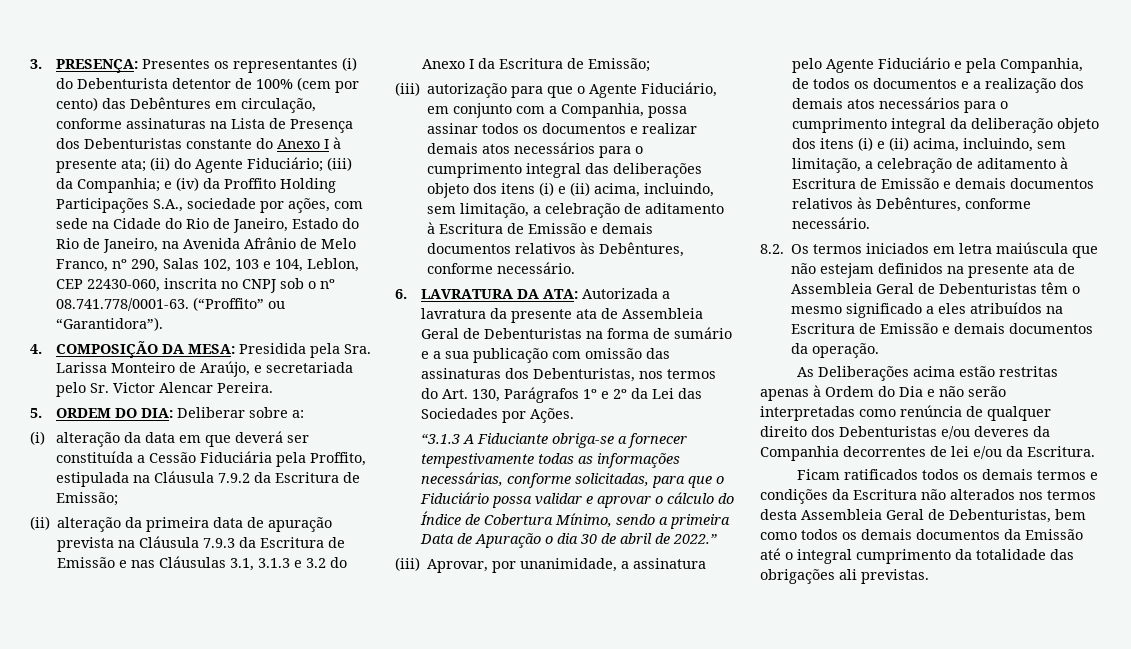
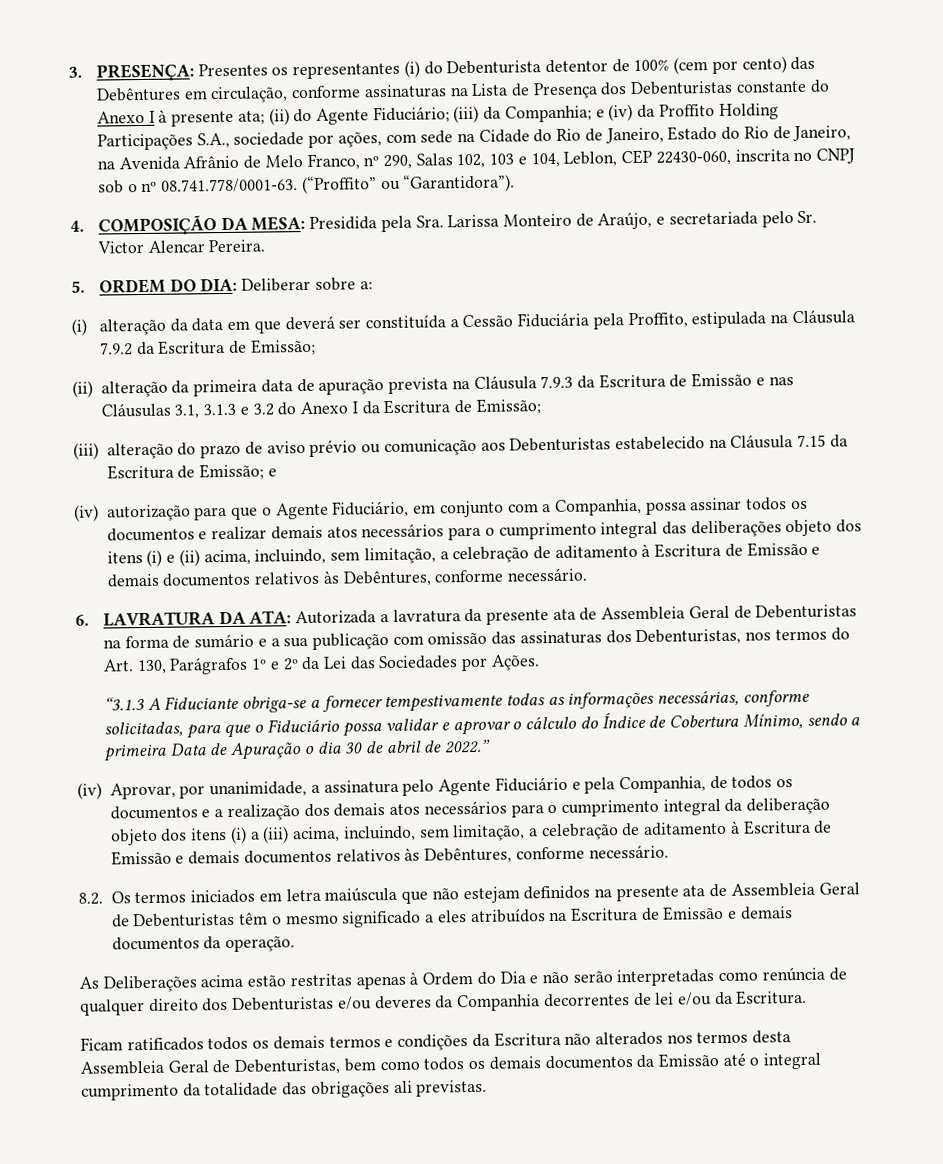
- (iii) autorização para que o Agente Fiduciário, em conjunto com a Companhia, possa assinar todos os documentos e realizar demais atos necessários para o cumprimento integral das deliberações objeto dos itens (i) e (ii) acima, incluindo, sem limitação, a celebração de aditamento à Escritura de Emissão e demais documentos relativos às Debêntures, conforme necessário.
+ (iii) alteração do prazo de aviso prévio ou comunicação aos Debenturistas estabelecido na Cláusula 7.15 da Escritura de Emissão; e
+ (iv) autorização para que o Agente Fiduciário, em conjunto com a Companhia, possa assinar todos os documentos e realizar demais atos necessários para o cumprimento integral das deliberações objeto dos itens (i) e (ii) acima, incluindo, sem limitação, a celebração de aditamento à Escritura de Emissão e demais documentos relativos às Debêntures, conforme necessário.
- (iii) Aprovar, por unanimidade, a assinatura pelo Agente Fiduciário e pela Companhia, de todos os documentos e a realização dos demais atos necessários para o cumprimento integral da deliberação objeto dos itens (i) e (ii) acima, incluindo, sem limitação, a celebração de aditamento à Escritura de Emissão e demais documentos relativos às Debêntures, conforme necessário.
+ (iv) Aprovar, por unanimidade, a assinatura pelo Agente Fiduciário e pela Companhia, de todos os documentos e a realização dos demais atos necessários para o cumprimento integral da deliberação objeto dos itens (i) a (iii) acima, incluindo, sem limitação, a celebração de aditamento à Escritura de Emissão e demais documentos relativos às Debêntures, conforme necessário.

